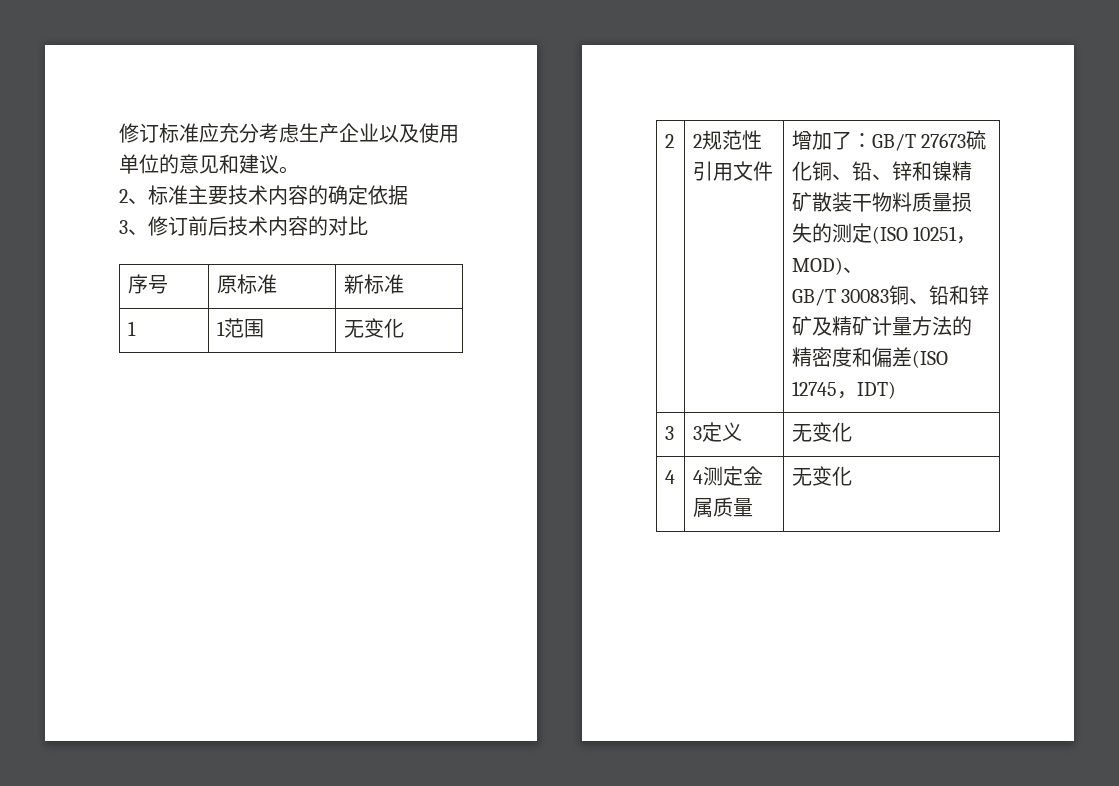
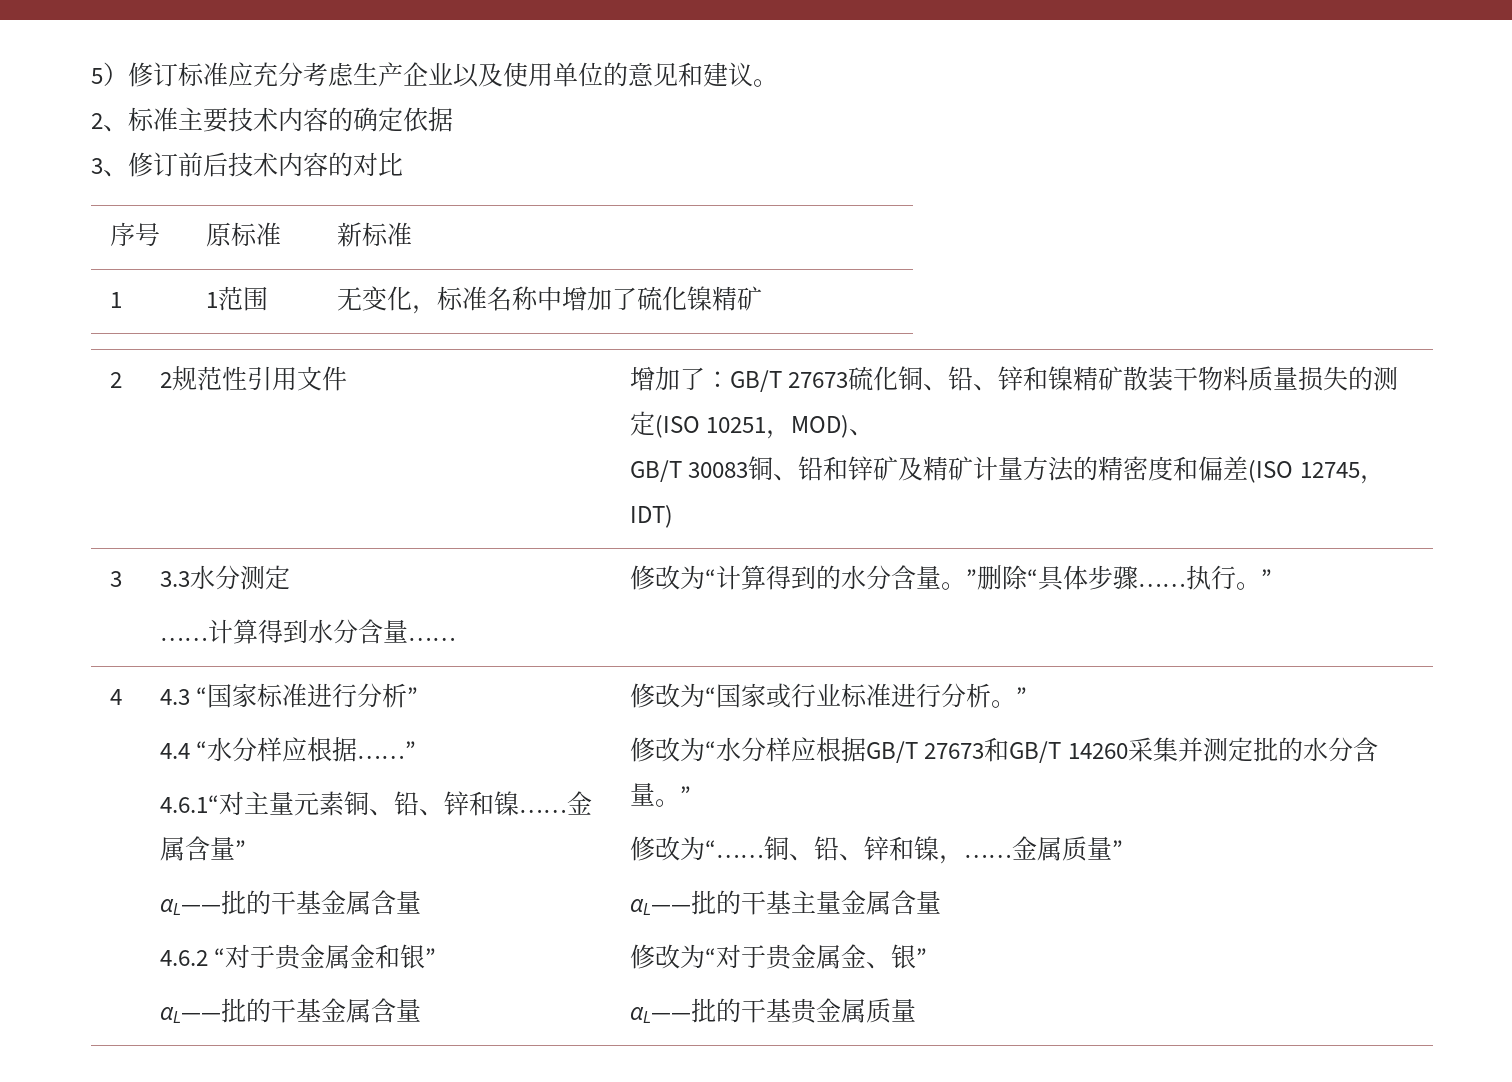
- 修订标准应充分考虑生产企业以及使用单位的意见和建议。
+ 5）修订标准应充分考虑生产企业以及使用单位的意见和建议。
- 1 | 1范围 | 无变化
+ 1 | 1范围 | 无变化，标准名称中增加了硫化镍精矿
- 3 | 3定义 | 无变化
- 4 | 4测定金属质量 | 无变化
+ 3 | 3.3水分测定
+ ……计算得到水分含量…… | 修改为“计算得到的水分含量。”删除“具体步骤……执行。”
+ 4 | 4.3 “国家标准进行分析”
+ 4.4 “水分样应根据……”
+ 4.6.1“对主量元素铜、铅、锌和镍……金属含量”
+ αL——批的干基金属含量
+ 4.6.2 “对于贵金属金和银”
+ αL——批的干基金属含量 | 修改为“国家或行业标准进行分析。”
+ 修改为“水分样应根据GB/T 27673和GB/T 14260采集并测定批的水分含量。”
+ 修改为“……铜、铅、锌和镍，……金属质量”
+ αL——批的干基主量金属含量
+ 修改为“对于贵金属金、银”
+ αL——批的干基贵金属质量

